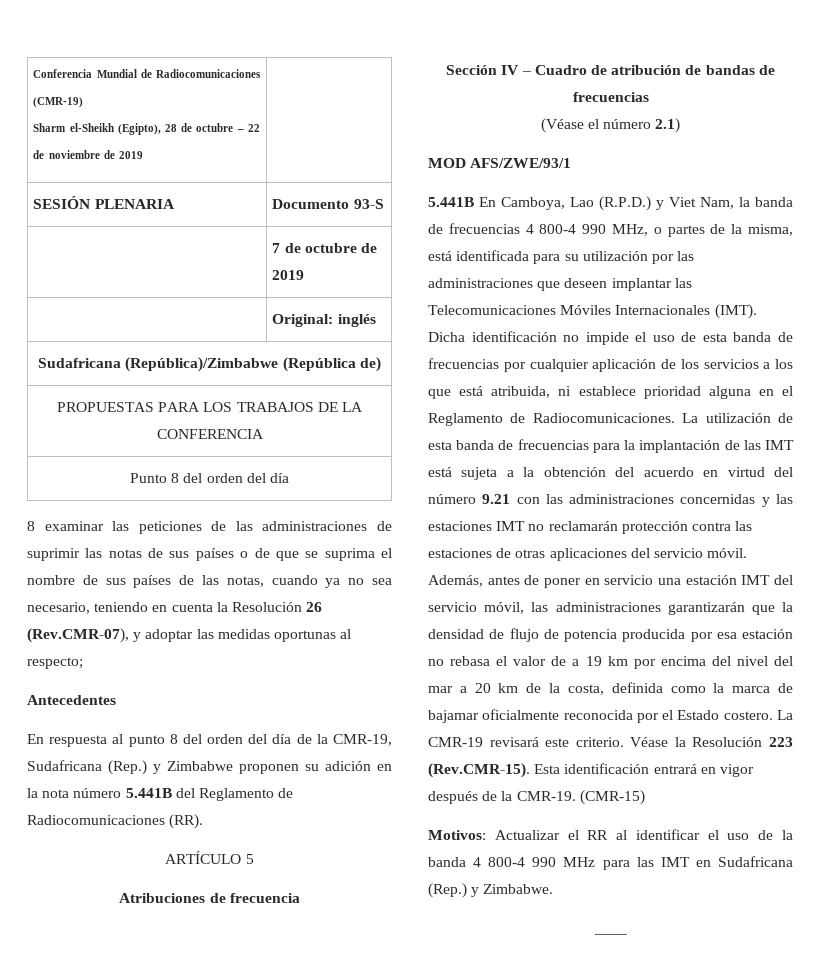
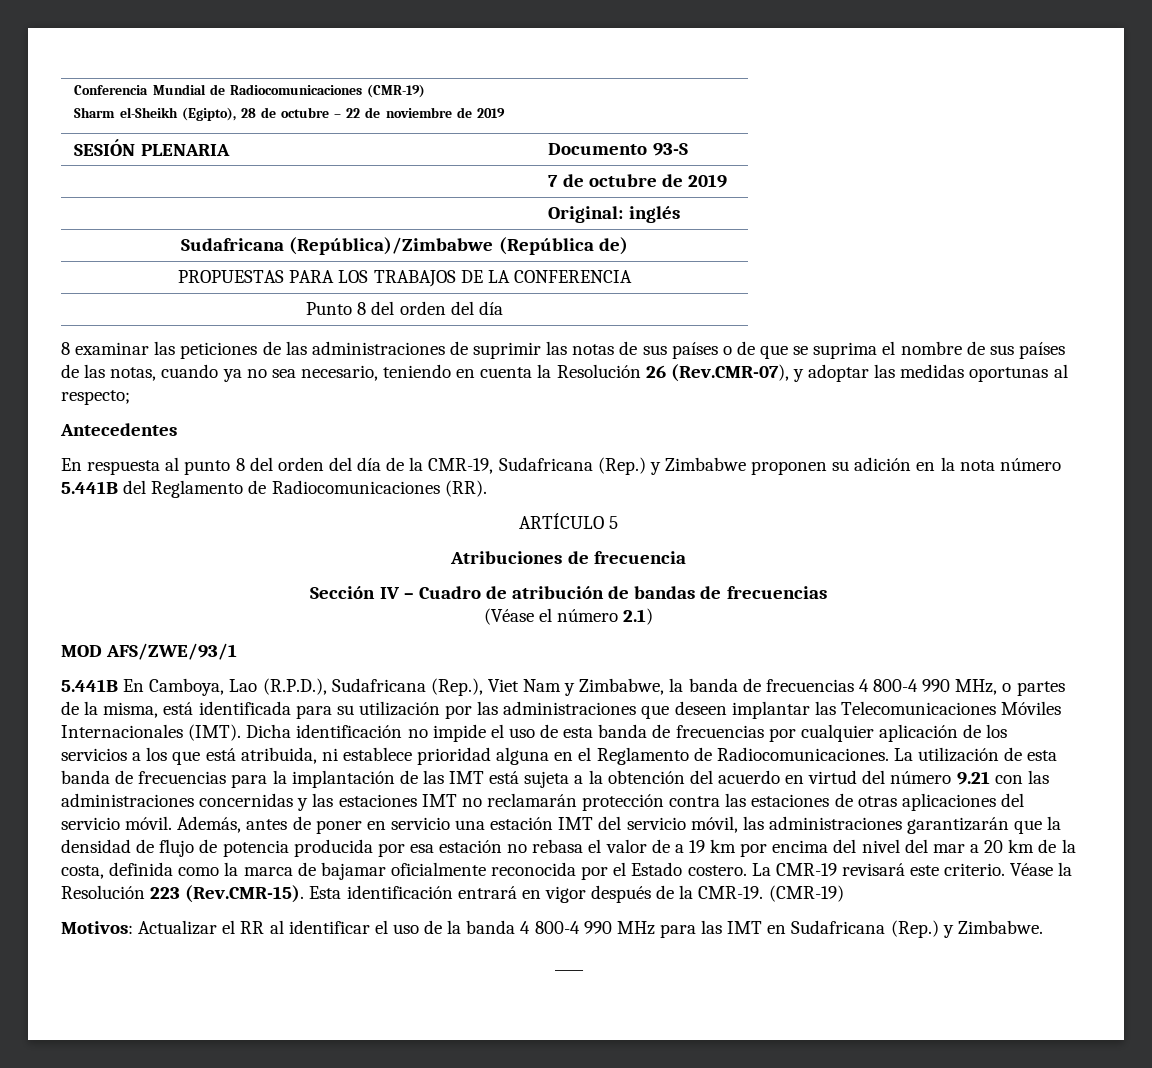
- 5.441B En Camboya, Lao (R.P.D.) y Viet Nam, la banda de frecuencias 4 800-4 990 MHz, o partes de la misma, está identificada para su utilización por las administraciones que deseen implantar las Telecomunicaciones Móviles Internacionales (IMT).
+ 5.441B En Camboya, Lao (R.P.D.), Sudafricana (Rep.), Viet Nam y Zimbabwe, la banda de frecuencias 4 800-4 990 MHz, o partes de la misma, está identificada para su utilización por las administraciones que deseen implantar las Telecomunicaciones Móviles Internacionales (IMT).
- Véase la Resolución 223 (Rev.CMR-15). Esta identificación entrará en vigor después de la CMR-19. (CMR-15)
+ Véase la Resolución 223 (Rev.CMR-15). Esta identificación entrará en vigor después de la CMR-19. (CMR-19)

